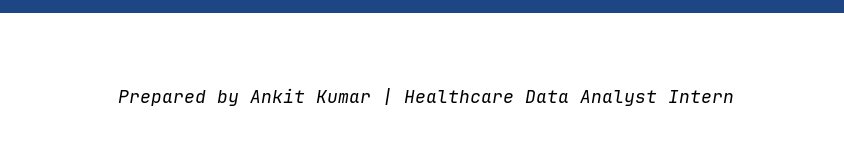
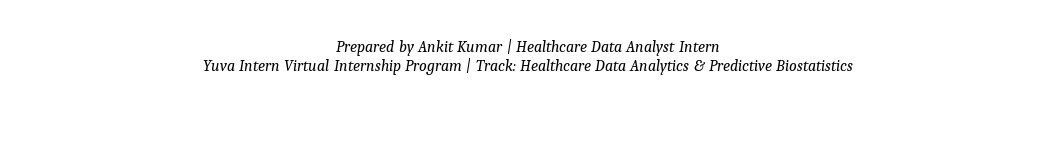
+ Yuva Intern Virtual Internship Program | Track: Healthcare Data Analytics & Predictive Biostatistics

